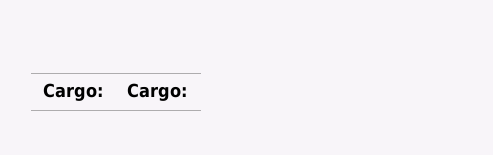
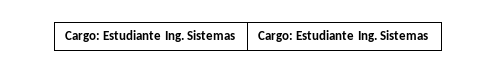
- Cargo: | Cargo:
+ Cargo: Estudiante Ing. Sistemas | Cargo: Estudiante Ing. Sistemas

